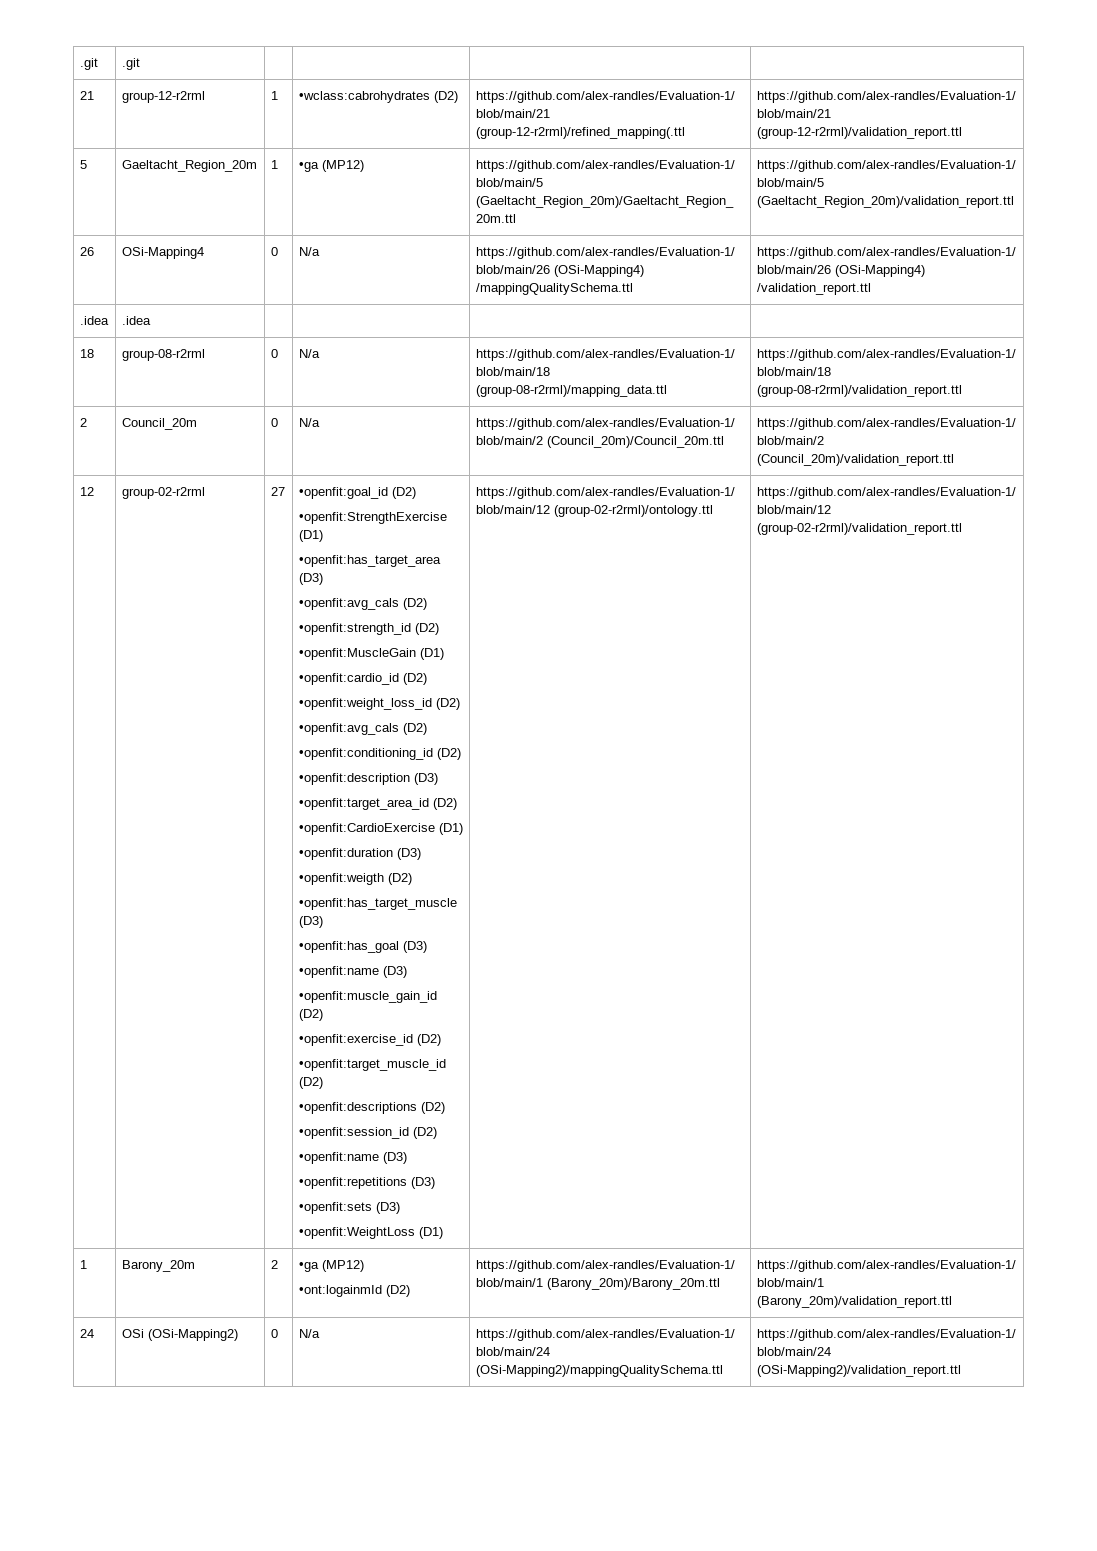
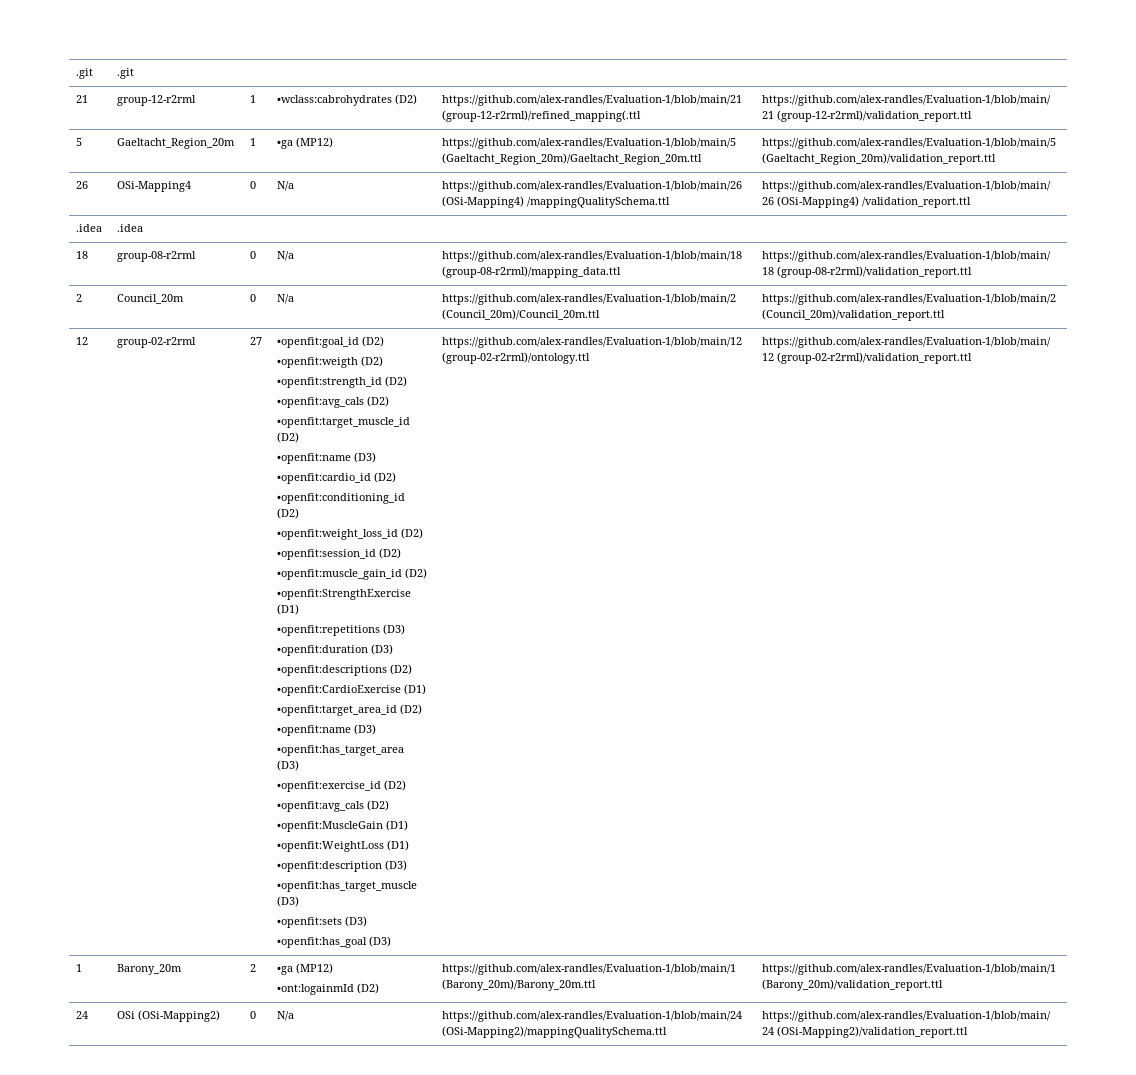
- •openfit:StrengthExercise (D1)
- •openfit:has_target_area (D3)
+ •openfit:weigth (D2)
+ •openfit:strength_id (D2)
  •openfit:avg_cals (D2)
- •openfit:strength_id (D2)
- •openfit:MuscleGain (D1)
+ •openfit:target_muscle_id (D2)
+ •openfit:name (D3)
+ •openfit:conditioning_id (D2)
  •openfit:weight_loss_id (D2)
+ •openfit:session_id (D2)
+ •openfit:muscle_gain_id (D2)
+ •openfit:StrengthExercise (D1)
+ •openfit:repetitions (D3)
+ •openfit:duration (D3)
+ •openfit:descriptions (D2)
+ •openfit:CardioExercise (D1)
+ •openfit:target_area_id (D2)
+ •openfit:name (D3)
+ •openfit:has_target_area (D3)
+ •openfit:exercise_id (D2)
  •openfit:avg_cals (D2)
- •openfit:conditioning_id (D2)
+ •openfit:MuscleGain (D1)
+ •openfit:WeightLoss (D1)
  •openfit:description (D3)
- •openfit:target_area_id (D2)
- •openfit:CardioExercise (D1)
- •openfit:duration (D3)
- •openfit:weigth (D2)
  •openfit:has_target_muscle (D3)
- •openfit:has_goal (D3)
- •openfit:name (D3)
- •openfit:muscle_gain_id (D2)
- •openfit:exercise_id (D2)
- •openfit:target_muscle_id (D2)
- •openfit:descriptions (D2)
- •openfit:session_id (D2)
- •openfit:name (D3)
- •openfit:repetitions (D3)
- •openfit:WeightLoss (D1)
+ •openfit:has_goal (D3)

